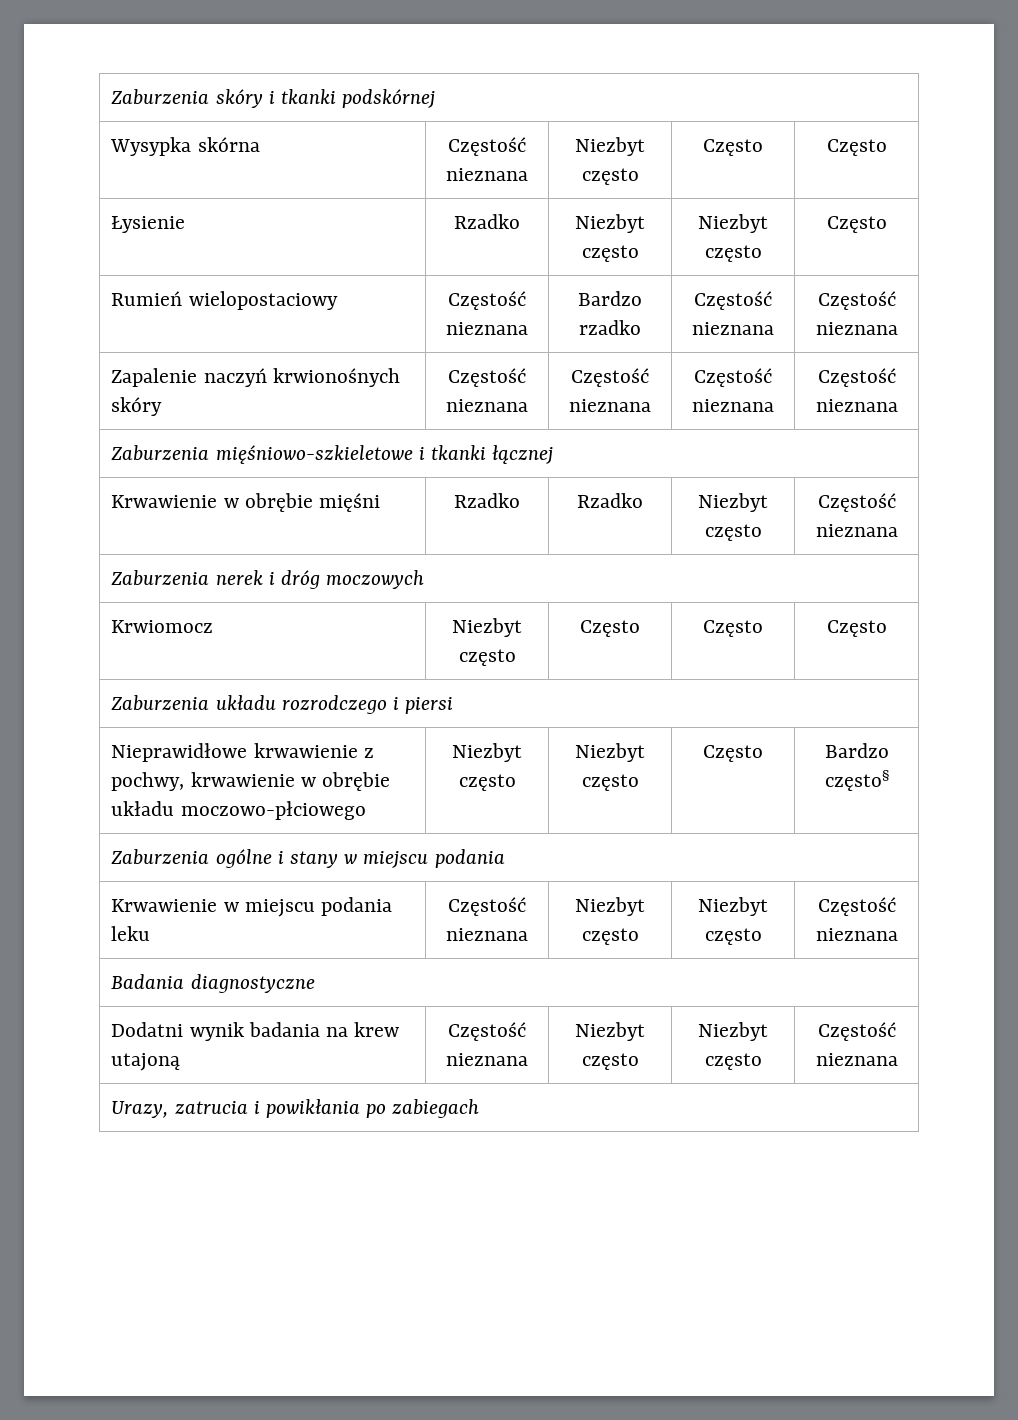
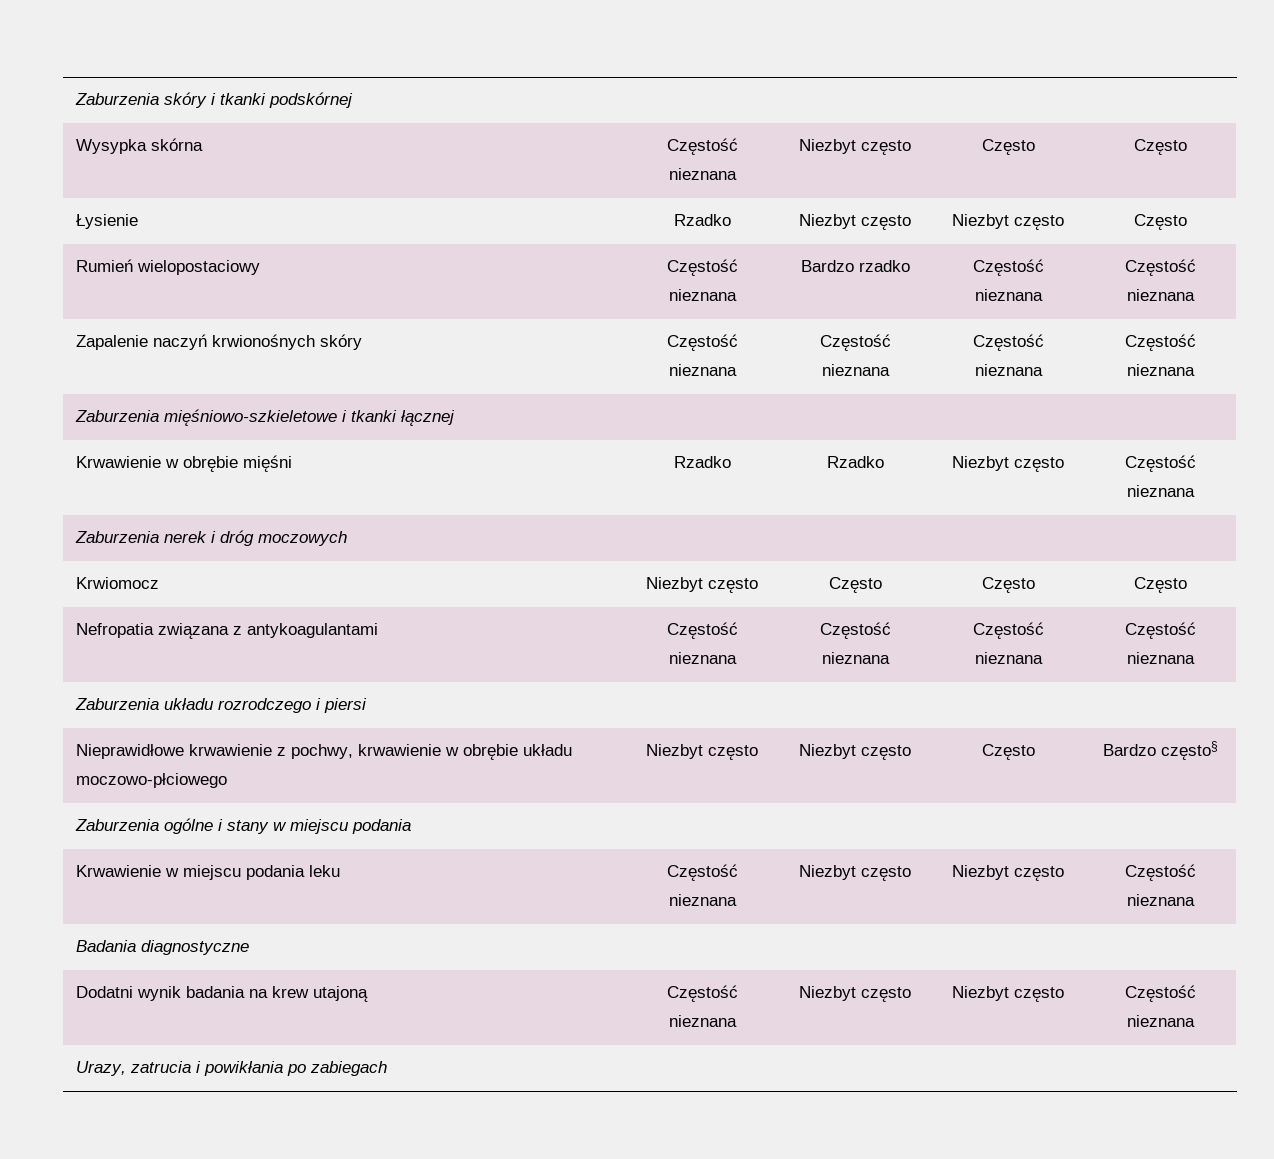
+ Nefropatia związana z antykoagulantami | Częstość nieznana | Częstość nieznana | Częstość nieznana | Częstość nieznana

